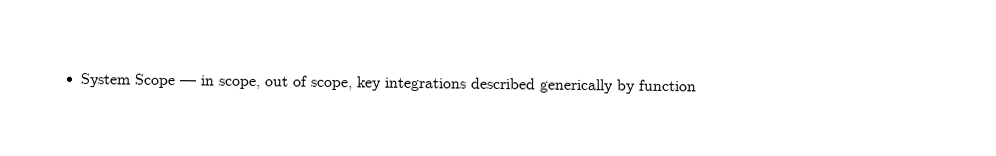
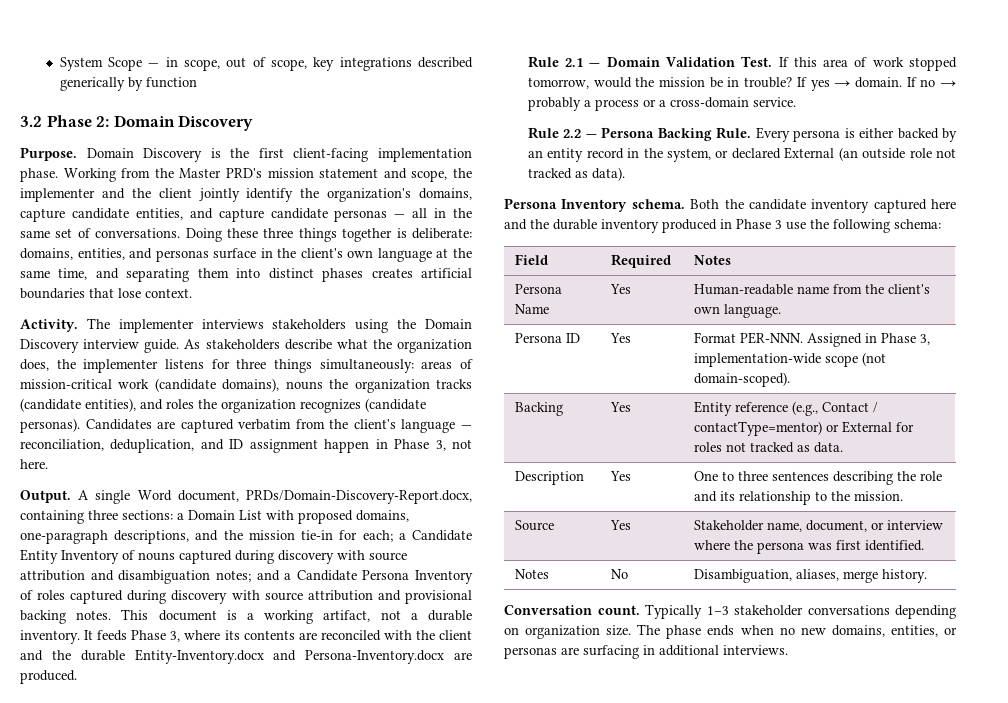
+ 3.2 Phase 2: Domain Discovery
+ Purpose. Domain Discovery is the first client-facing implementation phase. Working from the Master PRD's mission statement and scope, the implementer and the client jointly identify the organization's domains, capture candidate entities, and capture candidate personas — all in the same set of conversations. Doing these three things together is deliberate: domains, entities, and personas surface in the client's own language at the same time, and separating them into distinct phases creates artificial boundaries that lose context.
+ Activity. The implementer interviews stakeholders using the Domain Discovery interview guide. As stakeholders describe what the organization does, the implementer listens for three things simultaneously: areas of mission-critical work (candidate domains), nouns the organization tracks (candidate entities), and roles the organization recognizes (candidate personas). Candidates are captured verbatim from the client's language — reconciliation, deduplication, and ID assignment happen in Phase 3, not here.
+ Output. A single Word document, PRDs/Domain-Discovery-Report.docx, containing three sections: a Domain List with proposed domains, one-paragraph descriptions, and the mission tie-in for each; a Candidate Entity Inventory of nouns captured during discovery with source attribution and disambiguation notes; and a Candidate Persona Inventory of roles captured during discovery with source attribution and provisional backing notes. This document is a working artifact, not a durable inventory. It feeds Phase 3, where its contents are reconciled with the client and the durable Entity-Inventory.docx and Persona-Inventory.docx are produced.
+ Rule 2.1 — Domain Validation Test. If this area of work stopped tomorrow, would the mission be in trouble? If yes → domain. If no → probably a process or a cross-domain service.
+ Rule 2.2 — Persona Backing Rule. Every persona is either backed by an entity record in the system, or declared External (an outside role not tracked as data).
+ Persona Inventory schema. Both the candidate inventory captured here and the durable inventory produced in Phase 3 use the following schema:
+ Field | Required | Notes
+ Persona Name | Yes | Human-readable name from the client's own language.
+ Persona ID | Yes | Format PER-NNN. Assigned in Phase 3, implementation-wide scope (not domain-scoped).
+ Backing | Yes | Entity reference (e.g., Contact / contactType=mentor) or External for roles not tracked as data.
+ Description | Yes | One to three sentences describing the role and its relationship to the mission.
+ Source | Yes | Stakeholder name, document, or interview where the persona was first identified.
+ Notes | No | Disambiguation, aliases, merge history.
+ Conversation count. Typically 1–3 stakeholder conversations depending on organization size. The phase ends when no new domains, entities, or personas are surfacing in additional interviews.

